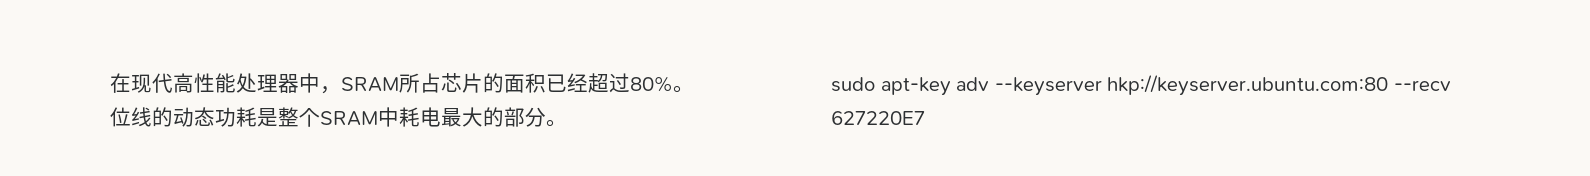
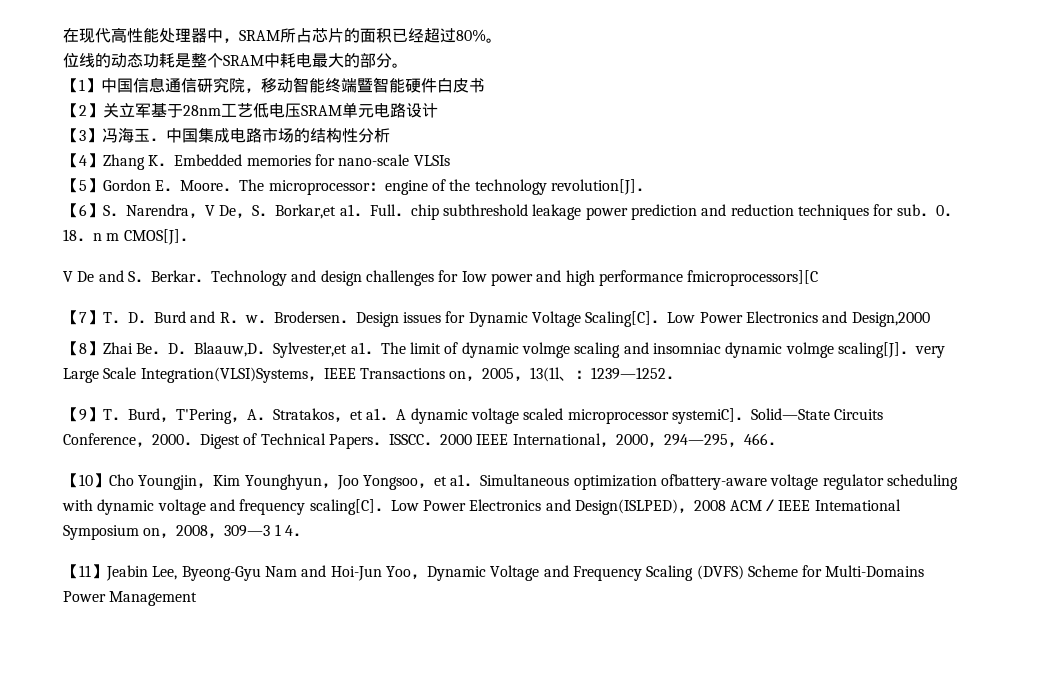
- sudo apt-key adv --keyserver hkp://keyserver.ubuntu.com:80 --recv 627220E7
+ 【1】中国信息通信研究院，移动智能终端暨智能硬件白皮书
+ 【2】关立军基于28nm工艺低电压SRAM单元电路设计
+ 【3】冯海玉．中国集成电路市场的结构性分析
+ 【4】Zhang K．Embedded memories for nano-scale VLSIs
+ 【5】Gordon E．Moore．The microprocessor：engine of the technology revolution[J]．
+ 【6】S．Narendra，V De，S．Borkar,et a1．Full．chip subthreshold leakage power prediction and reduction techniques for sub．0．18．n m CMOS[J]．
+ V De and S．Berkar．Technology and design challenges for Iow power and high performance fmicroprocessors][C
+ 【7】T．D．Burd and R．w．Brodersen．Design issues for Dynamic Voltage Scaling[C]．Low Power Electronics and Design,2000
+ 【8】Zhai Be．D．Blaauw,D．Sylvester,et a1．The limit of dynamic volmge scaling and insomniac dynamic volmge scaling[J]．very Large Scale Integration(VLSI)Systems，IEEE Transactions on，2005，13(1l、：1239—1252．
+ 【9】T．Burd，T'Pering，A．Stratakos，et a1．A dynamic voltage scaled microprocessor systemiC]．Solid—State Circuits Conference，2000．Digest of Technical Papers．ISSCC．2000 IEEE International，2000，294—295，466．
+ 【10】Cho Youngjin，Kim Younghyun，Joo Yongsoo，et a1．Simultaneous optimization ofbattery-aware voltage regulator scheduling with dynamic voltage and frequency scaling[C]．Low Power Electronics and Design(ISLPED)，2008 ACM／IEEE Intemational Symposium on，2008，309—3 1 4．
+ 【11】Jeabin Lee, Byeong-Gyu Nam and Hoi-Jun Yoo，Dynamic Voltage and Frequency Scaling (DVFS) Scheme for Multi-Domains Power Management

